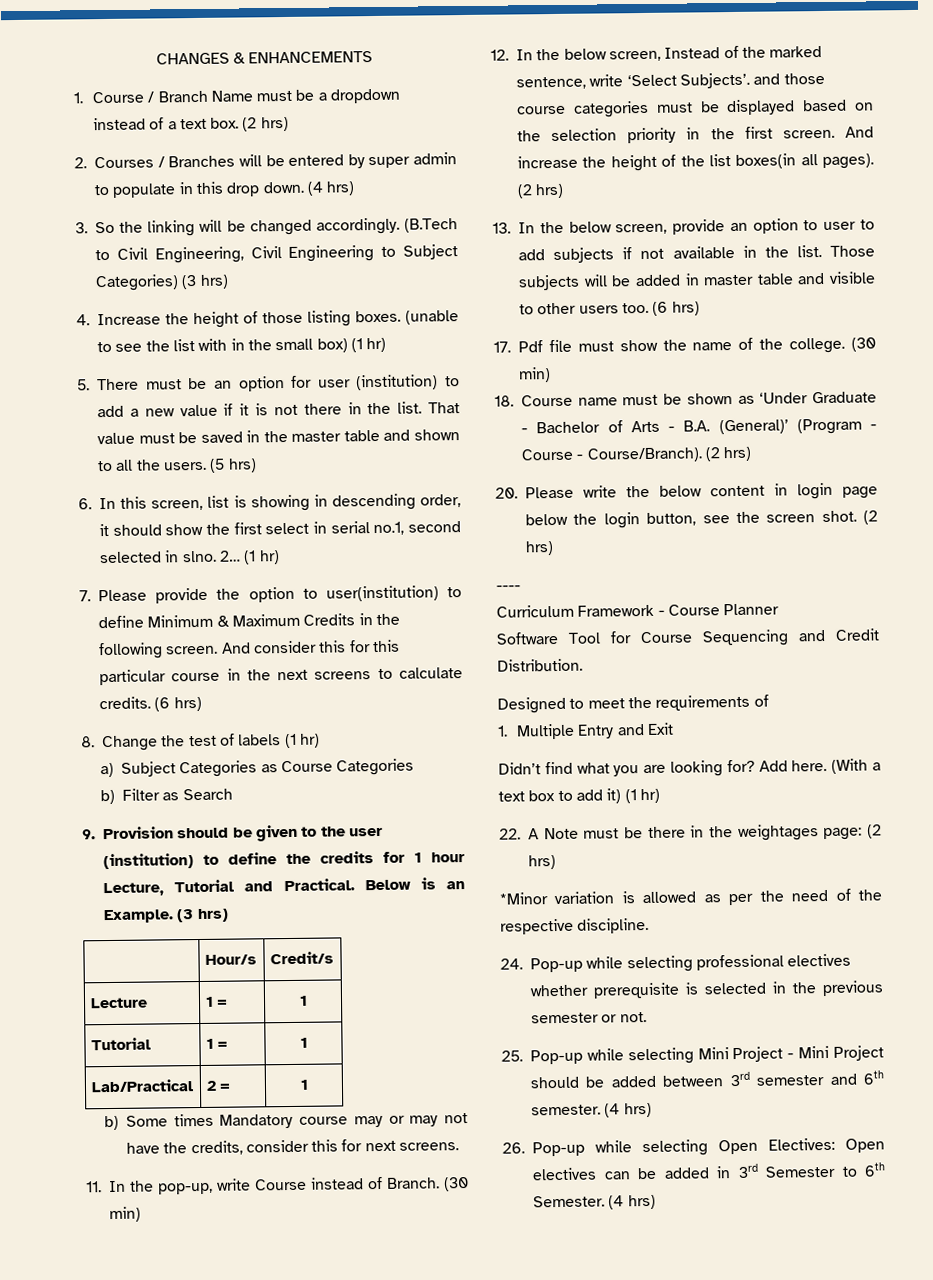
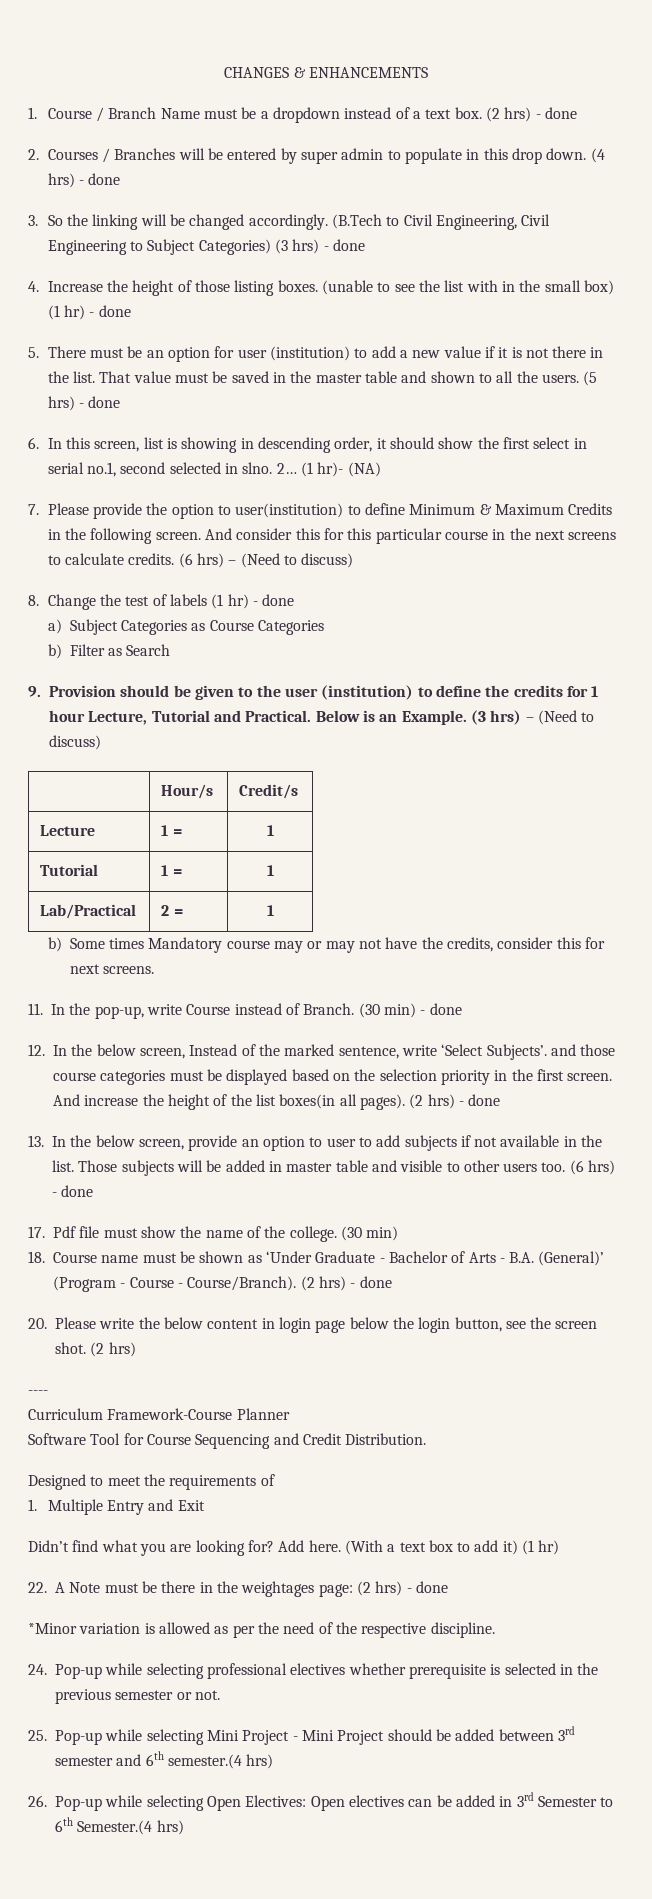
- 1. Course / Branch Name must be a dropdown instead of a text box. (2 hrs)
+ 1. Course / Branch Name must be a dropdown instead of a text box. (2 hrs) - done
- 2. Courses / Branches will be entered by super admin to populate in this drop down. (4 hrs)
+ 2. Courses / Branches will be entered by super admin to populate in this drop down. (4 hrs) - done
- (B.Tech to Civil Engineering, Civil Engineering to Subject Categories) (3 hrs)
+ (B.Tech to Civil Engineering, Civil Engineering to Subject Categories) (3 hrs) - done
- (unable to see the list with in the small box) (1 hr)
+ (unable to see the list with in the small box) (1 hr) - done
- (5 hrs)
+ (5 hrs) - done
- 2… (1 hr)
+ 2… (1 hr)- (NA)
- And consider this for this particular course in the next screens to calculate credits. (6 hrs)
+ And consider this for this particular course in the next screens to calculate credits. (6 hrs) – (Need to discuss)
- 8. Change the test of labels (1 hr)
+ 8. Change the test of labels (1 hr) - done
- Below is an Example. (3 hrs)
+ Below is an Example. (3 hrs) – (Need to discuss)
- 11. In the pop-up, write Course instead of Branch. (30 min)
+ 11. In the pop-up, write Course instead of Branch. (30 min) - done
- And increase the height of the list boxes(in all pages). (2 hrs)
+ And increase the height of the list boxes(in all pages). (2 hrs) - done
- Those subjects will be added in master table and visible to other users too. (6 hrs)
+ Those subjects will be added in master table and visible to other users too. (6 hrs) - done
- 18. Course name must be shown as ‘Under Graduate - Bachelor of Arts - B.A. (General)’ (Program - Course - Course/Branch). (2 hrs)
+ 18. Course name must be shown as ‘Under Graduate - Bachelor of Arts - B.A. (General)’ (Program - Course - Course/Branch). (2 hrs) - done
- Curriculum Framework - Course Planner
+ Curriculum Framework-Course Planner
- 22. A Note must be there in the weightages page: (2 hrs)
+ 22. A Note must be there in the weightages page: (2 hrs) - done
- 25. Pop-up while selecting Mini Project - Mini Project should be added between 3rd semester and 6th semester. (4 hrs)
+ 25. Pop-up while selecting Mini Project - Mini Project should be added between 3rd semester and 6th semester.(4 hrs)
- 26. Pop-up while selecting Open Electives: Open electives can be added in 3rd Semester to 6th Semester. (4 hrs)
+ 26. Pop-up while selecting Open Electives: Open electives can be added in 3rd Semester to 6th Semester.(4 hrs)

